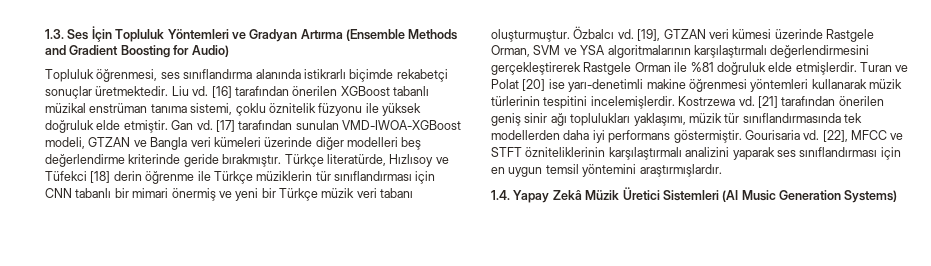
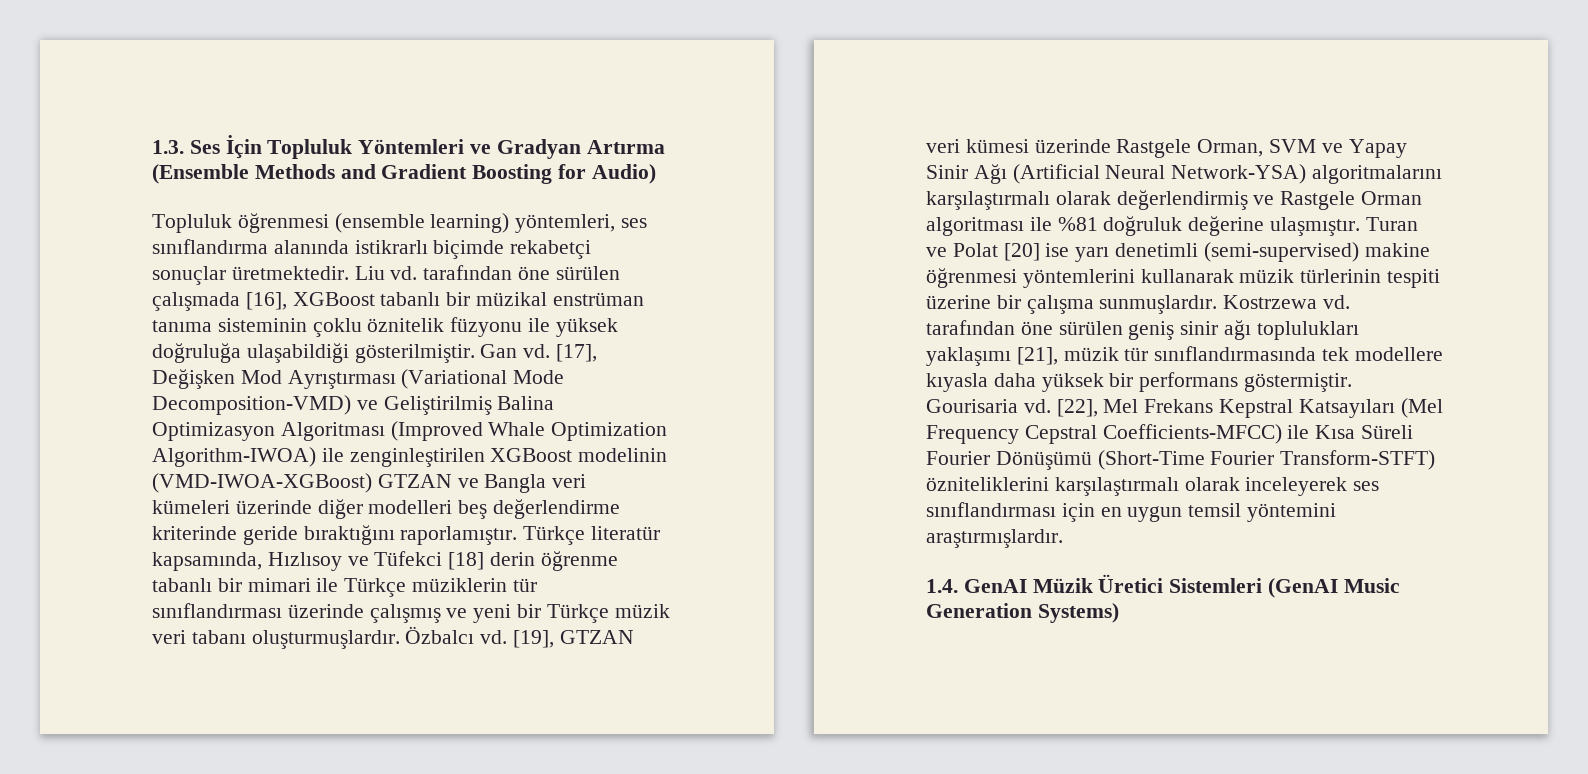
- Topluluk öğrenmesi, ses sınıflandırma alanında istikrarlı biçimde rekabetçi sonuçlar üretmektedir.
+ Topluluk öğrenmesi (ensemble learning) yöntemleri, ses sınıflandırma alanında istikrarlı biçimde rekabetçi sonuçlar üretmektedir.
- Liu vd. [16] tarafından önerilen XGBoost tabanlı müzikal enstrüman tanıma sistemi, çoklu öznitelik füzyonu ile yüksek doğruluk elde etmiştir. Gan vd. [17] tarafından sunulan VMD-IWOA-XGBoost modeli, GTZAN ve Bangla veri kümeleri üzerinde diğer modelleri beş değerlendirme kriterinde geride bırakmıştır. Türkçe literatürde, Hızlısoy ve Tüfekci [18] derin öğrenme ile Türkçe müziklerin tür sınıflandırması için CNN tabanlı bir mimari önermiş ve yeni bir Türkçe müzik veri tabanı oluşturmuştur.
+ Liu vd. tarafından öne sürülen çalışmada [16], XGBoost tabanlı bir müzikal enstrüman tanıma sisteminin çoklu öznitelik füzyonu ile yüksek doğruluğa ulaşabildiği gösterilmiştir. Gan vd. [17], Değişken Mod Ayrıştırması (Variational Mode Decomposition-VMD) ve Geliştirilmiş Balina Optimizasyon Algoritması (Improved Whale Optimization Algorithm-IWOA) ile zenginleştirilen XGBoost modelinin (VMD-IWOA-XGBoost) GTZAN ve Bangla veri kümeleri üzerinde diğer modelleri beş değerlendirme kriterinde geride bıraktığını raporlamıştır. Türkçe literatür kapsamında, Hızlısoy ve Tüfekci [18] derin öğrenme tabanlı bir mimari ile Türkçe müziklerin tür sınıflandırması üzerinde çalışmış ve yeni bir Türkçe müzik veri tabanı oluşturmuşlardır.
- [19], GTZAN veri kümesi üzerinde Rastgele Orman, SVM ve YSA algoritmalarının karşılaştırmalı değerlendirmesini gerçekleştirerek Rastgele Orman ile %81 doğruluk elde etmişlerdir.
+ [19], GTZAN veri kümesi üzerinde Rastgele Orman, SVM ve Yapay Sinir Ağı (Artificial Neural Network-YSA) algoritmalarını karşılaştırmalı olarak değerlendirmiş ve Rastgele Orman algoritması ile %81 doğruluk değerine ulaşmıştır.
- Turan ve Polat [20] ise yarı-denetimli makine öğrenmesi yöntemleri kullanarak müzik türlerinin tespitini incelemişlerdir. Kostrzewa vd. [21] tarafından önerilen geniş sinir ağı toplulukları yaklaşımı, müzik tür sınıflandırmasında tek modellerden daha iyi performans göstermiştir.
+ Turan ve Polat [20] ise yarı denetimli (semi-supervised) makine öğrenmesi yöntemlerini kullanarak müzik türlerinin tespiti üzerine bir çalışma sunmuşlardır. Kostrzewa vd. tarafından öne sürülen geniş sinir ağı toplulukları yaklaşımı [21], müzik tür sınıflandırmasında tek modellere kıyasla daha yüksek bir performans göstermiştir.
- [22], MFCC ve STFT özniteliklerinin karşılaştırmalı analizini yaparak ses sınıflandırması için en uygun temsil yöntemini araştırmışlardır.
+ [22], Mel Frekans Kepstral Katsayıları (Mel Frequency Cepstral Coefficients-MFCC) ile Kısa Süreli Fourier Dönüşümü (Short-Time Fourier Transform-STFT) özniteliklerini karşılaştırmalı olarak inceleyerek ses sınıflandırması için en uygun temsil yöntemini araştırmışlardır.
- 1.4. Yapay Zekâ Müzik Üretici Sistemleri (AI Music Generation Systems)
+ 1.4. GenAI Müzik Üretici Sistemleri (GenAI Music Generation Systems)

